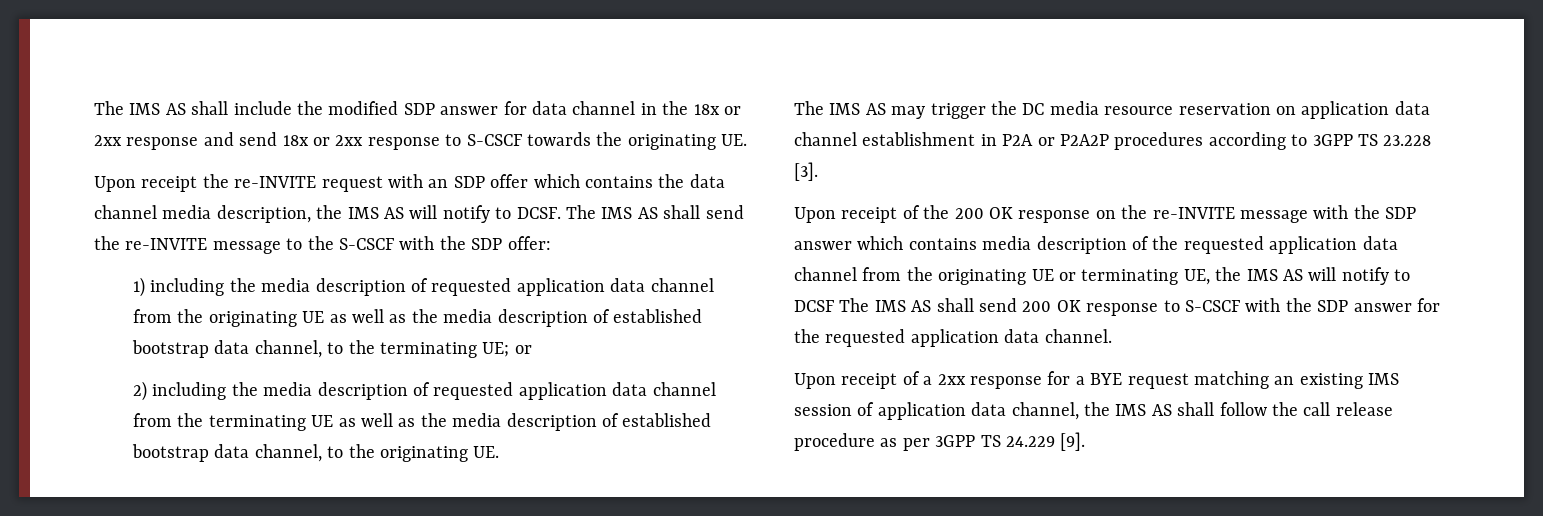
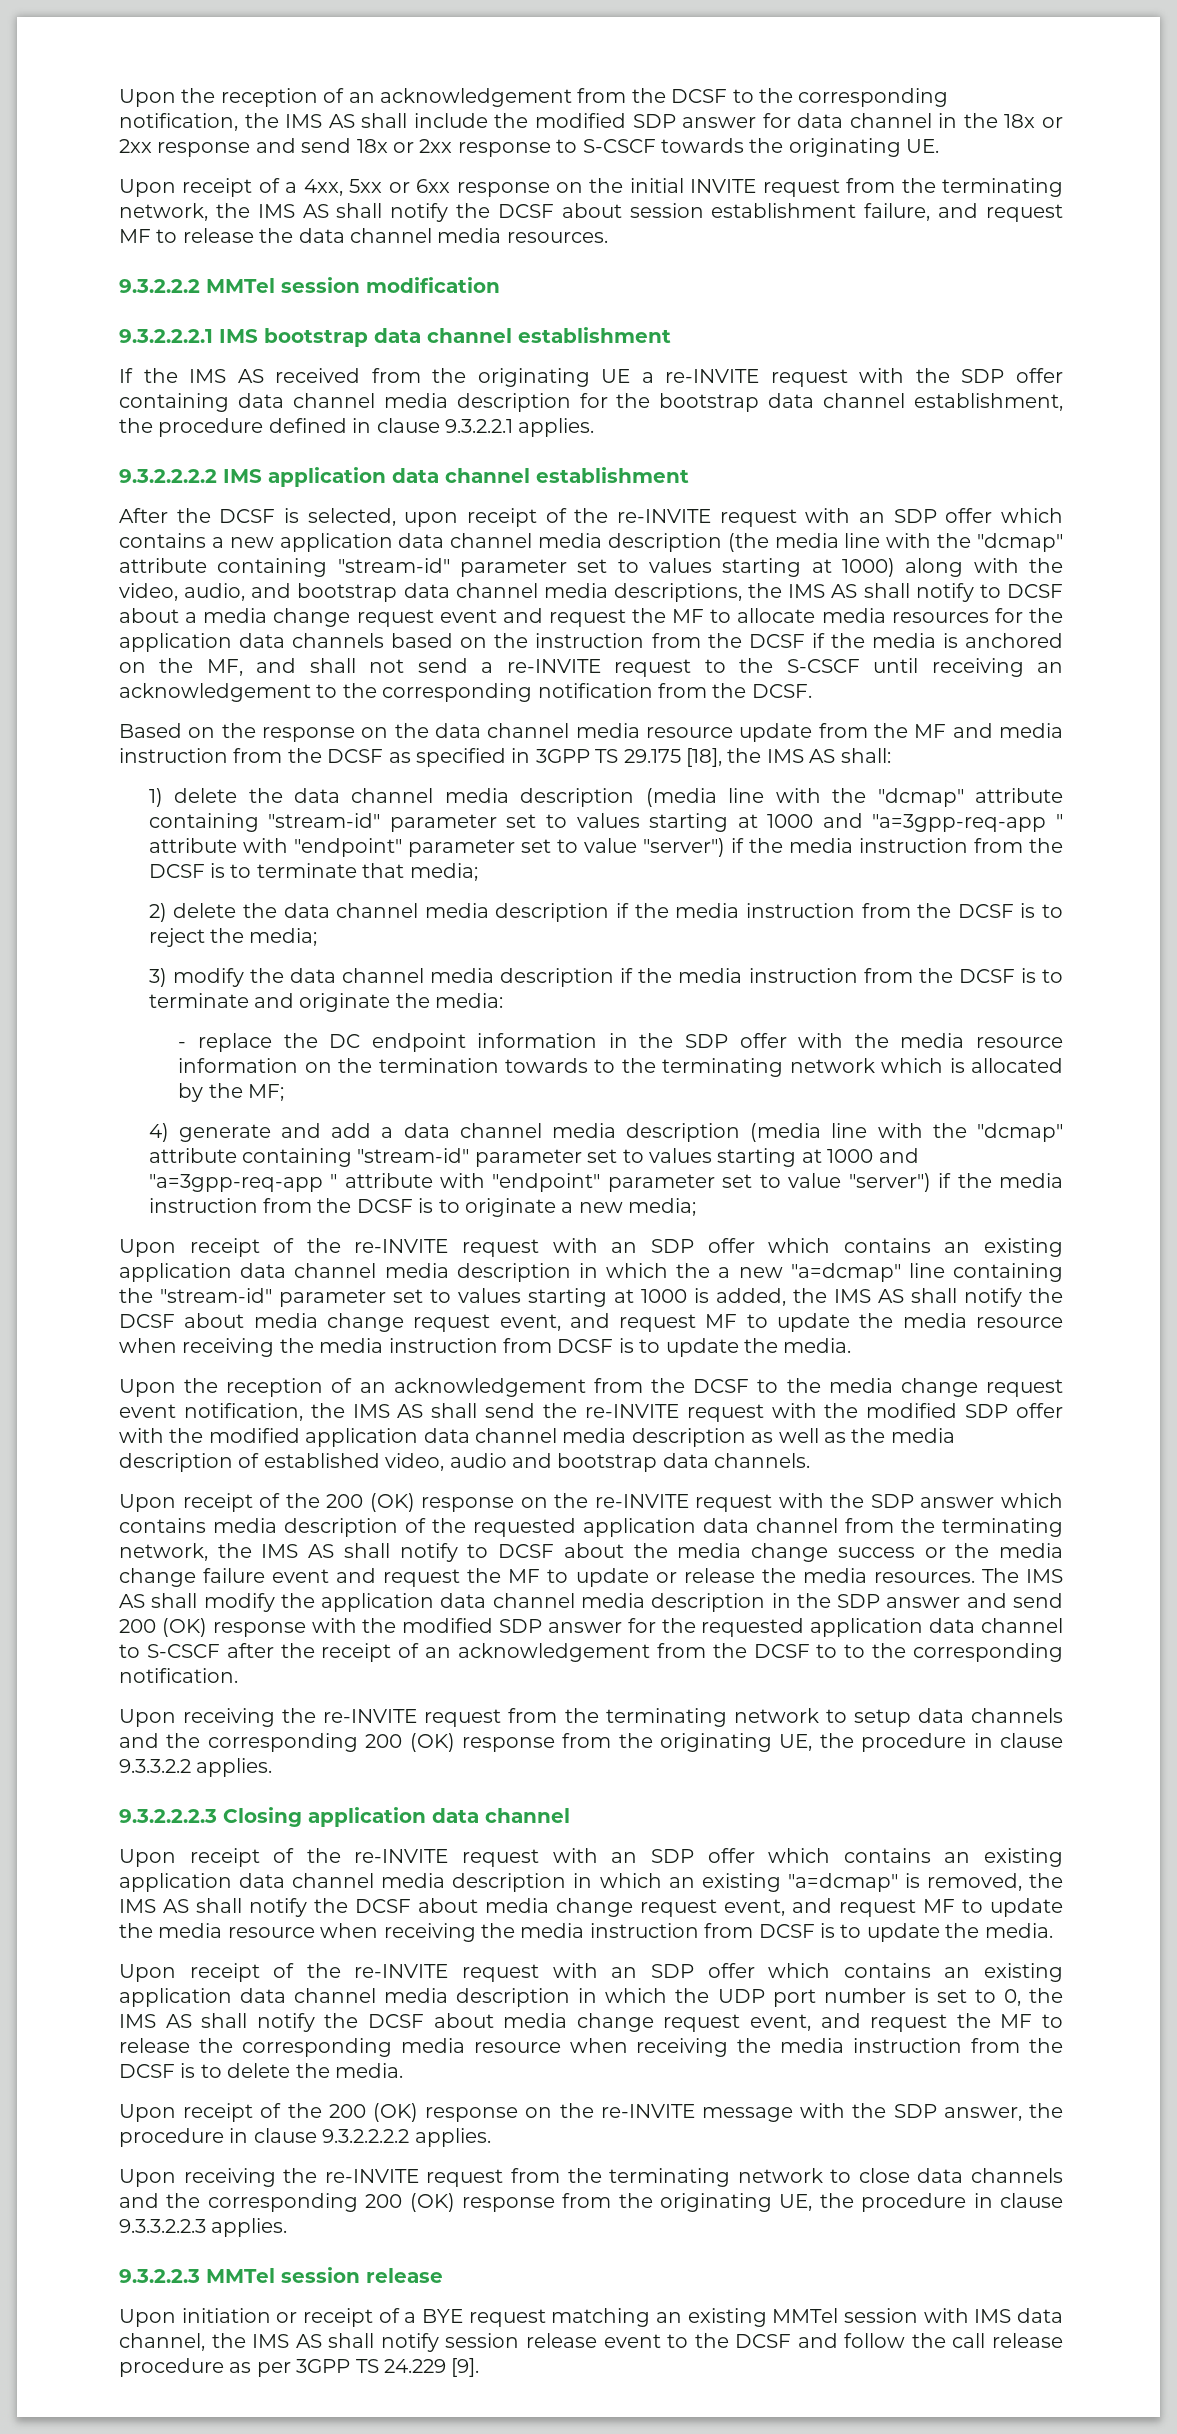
- The IMS AS shall include the modified SDP answer for data channel in the 18x or 2xx response and send 18x or 2xx response to S-CSCF towards the originating UE.
+ Upon the reception of an acknowledgement from the DCSF to the corresponding notification, the IMS AS shall include the modified SDP answer for data channel in the 18x or 2xx response and send 18x or 2xx response to S-CSCF towards the originating UE.
- Upon receipt the re-INVITE request with an SDP offer which contains the data channel media description, the IMS AS will notify to DCSF. The IMS AS shall send the re-INVITE message to the S-CSCF with the SDP offer:
- 1) including the media description of requested application data channel from the originating UE as well as the media description of established bootstrap data channel, to the terminating UE; or
- 2) including the media description of requested application data channel from the terminating UE as well as the media description of established bootstrap data channel, to the originating UE.
- The IMS AS may trigger the DC media resource reservation on application data channel establishment in P2A or P2A2P procedures according to 3GPP TS 23.228 [3].
- Upon receipt of the 200 OK response on the re-INVITE message with the SDP answer which contains media description of the requested application data channel from the originating UE or terminating UE, the IMS AS will notify to DCSF The IMS AS shall send 200 OK response to S-CSCF with the SDP answer for the requested application data channel.
- Upon receipt of a 2xx response for a BYE request matching an existing IMS session of application data channel, the IMS AS shall follow the call release procedure as per 3GPP TS 24.229 [9].
+ Upon receipt of a 4xx, 5xx or 6xx response on the initial INVITE request from the terminating network, the IMS AS shall notify the DCSF about session establishment failure, and request MF to release the data channel media resources.
+ 9.3.2.2.2 MMTel session modification
+ 9.3.2.2.2.1 IMS bootstrap data channel establishment
+ If the IMS AS received from the originating UE a re-INVITE request with the SDP offer containing data channel media description for the bootstrap data channel establishment, the procedure defined in clause 9.3.2.2.1 applies.
+ 9.3.2.2.2.2 IMS application data channel establishment
+ After the DCSF is selected, upon receipt of the re-INVITE request with an SDP offer which contains a new application data channel media description (the media line with the "dcmap" attribute containing "stream-id" parameter set to values starting at 1000) along with the video, audio, and bootstrap data channel media descriptions, the IMS AS shall notify to DCSF about a media change request event and request the MF to allocate media resources for the application data channels based on the instruction from the DCSF if the media is anchored on the MF, and shall not send a re-INVITE request to the S-CSCF until receiving an acknowledgement to the corresponding notification from the DCSF.
+ Based on the response on the data channel media resource update from the MF and media instruction from the DCSF as specified in 3GPP TS 29.175 [18], the IMS AS shall:
+ 1) delete the data channel media description (media line with the "dcmap" attribute containing "stream-id" parameter set to values starting at 1000 and "a=3gpp-req-app " attribute with "endpoint" parameter set to value "server") if the media instruction from the DCSF is to terminate that media;
+ 2) delete the data channel media description if the media instruction from the DCSF is to reject the media;
+ 3) modify the data channel media description if the media instruction from the DCSF is to terminate and originate the media:
+ - replace the DC endpoint information in the SDP offer with the media resource information on the termination towards to the terminating network which is allocated by the MF;
+ 4) generate and add a data channel media description (media line with the "dcmap" attribute containing "stream-id" parameter set to values starting at 1000 and "a=3gpp-req-app " attribute with "endpoint" parameter set to value "server") if the media instruction from the DCSF is to originate a new media;
+ Upon receipt of the re-INVITE request with an SDP offer which contains an existing application data channel media description in which the a new "a=dcmap" line containing the "stream-id" parameter set to values starting at 1000 is added, the IMS AS shall notify the DCSF about media change request event, and request MF to update the media resource when receiving the media instruction from DCSF is to update the media.
+ Upon the reception of an acknowledgement from the DCSF to the media change request event notification, the IMS AS shall send the re-INVITE request with the modified SDP offer with the modified application data channel media description as well as the media description of established video, audio and bootstrap data channels.
+ Upon receipt of the 200 (OK) response on the re-INVITE request with the SDP answer which contains media description of the requested application data channel from the terminating network, the IMS AS shall notify to DCSF about the media change success or the media change failure event and request the MF to update or release the media resources. The IMS AS shall modify the application data channel media description in the SDP answer and send 200 (OK) response with the modified SDP answer for the requested application data channel to S-CSCF after the receipt of an acknowledgement from the DCSF to to the corresponding notification.
+ Upon receiving the re-INVITE request from the terminating network to setup data channels and the corresponding 200 (OK) response from the originating UE, the procedure in clause 9.3.3.2.2 applies.
+ 9.3.2.2.2.3 Closing application data channel
+ Upon receipt of the re-INVITE request with an SDP offer which contains an existing application data channel media description in which an existing "a=dcmap" is removed, the IMS AS shall notify the DCSF about media change request event, and request MF to update the media resource when receiving the media instruction from DCSF is to update the media.
+ Upon receipt of the re-INVITE request with an SDP offer which contains an existing application data channel media description in which the UDP port number is set to 0, the IMS AS shall notify the DCSF about media change request event, and request the MF to release the corresponding media resource when receiving the media instruction from the DCSF is to delete the media.
+ Upon receipt of the 200 (OK) response on the re-INVITE message with the SDP answer, the procedure in clause 9.3.2.2.2.2 applies.
+ Upon receiving the re-INVITE request from the terminating network to close data channels and the corresponding 200 (OK) response from the originating UE, the procedure in clause 9.3.3.2.2.3 applies.
+ 9.3.2.2.3 MMTel session release
+ Upon initiation or receipt of a BYE request matching an existing MMTel session with IMS data channel, the IMS AS shall notify session release event to the DCSF and follow the call release procedure as per 3GPP TS 24.229 [9].

